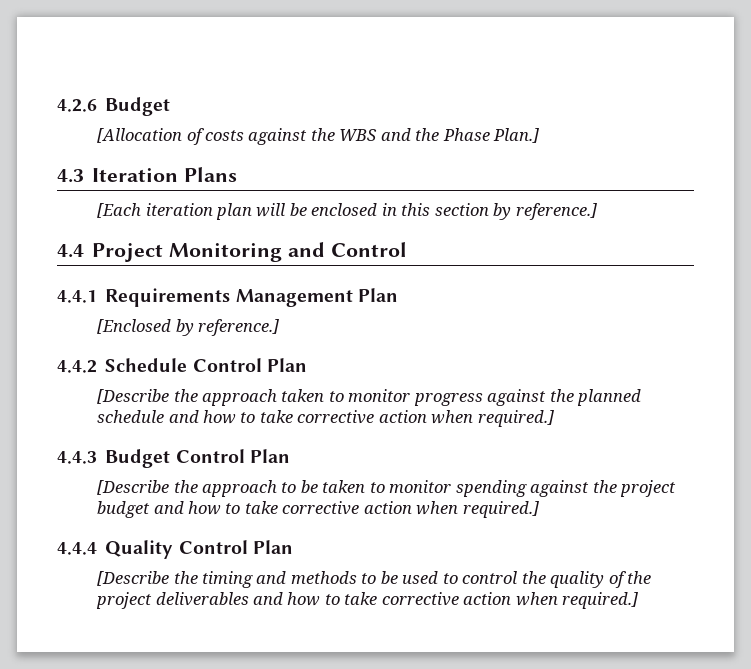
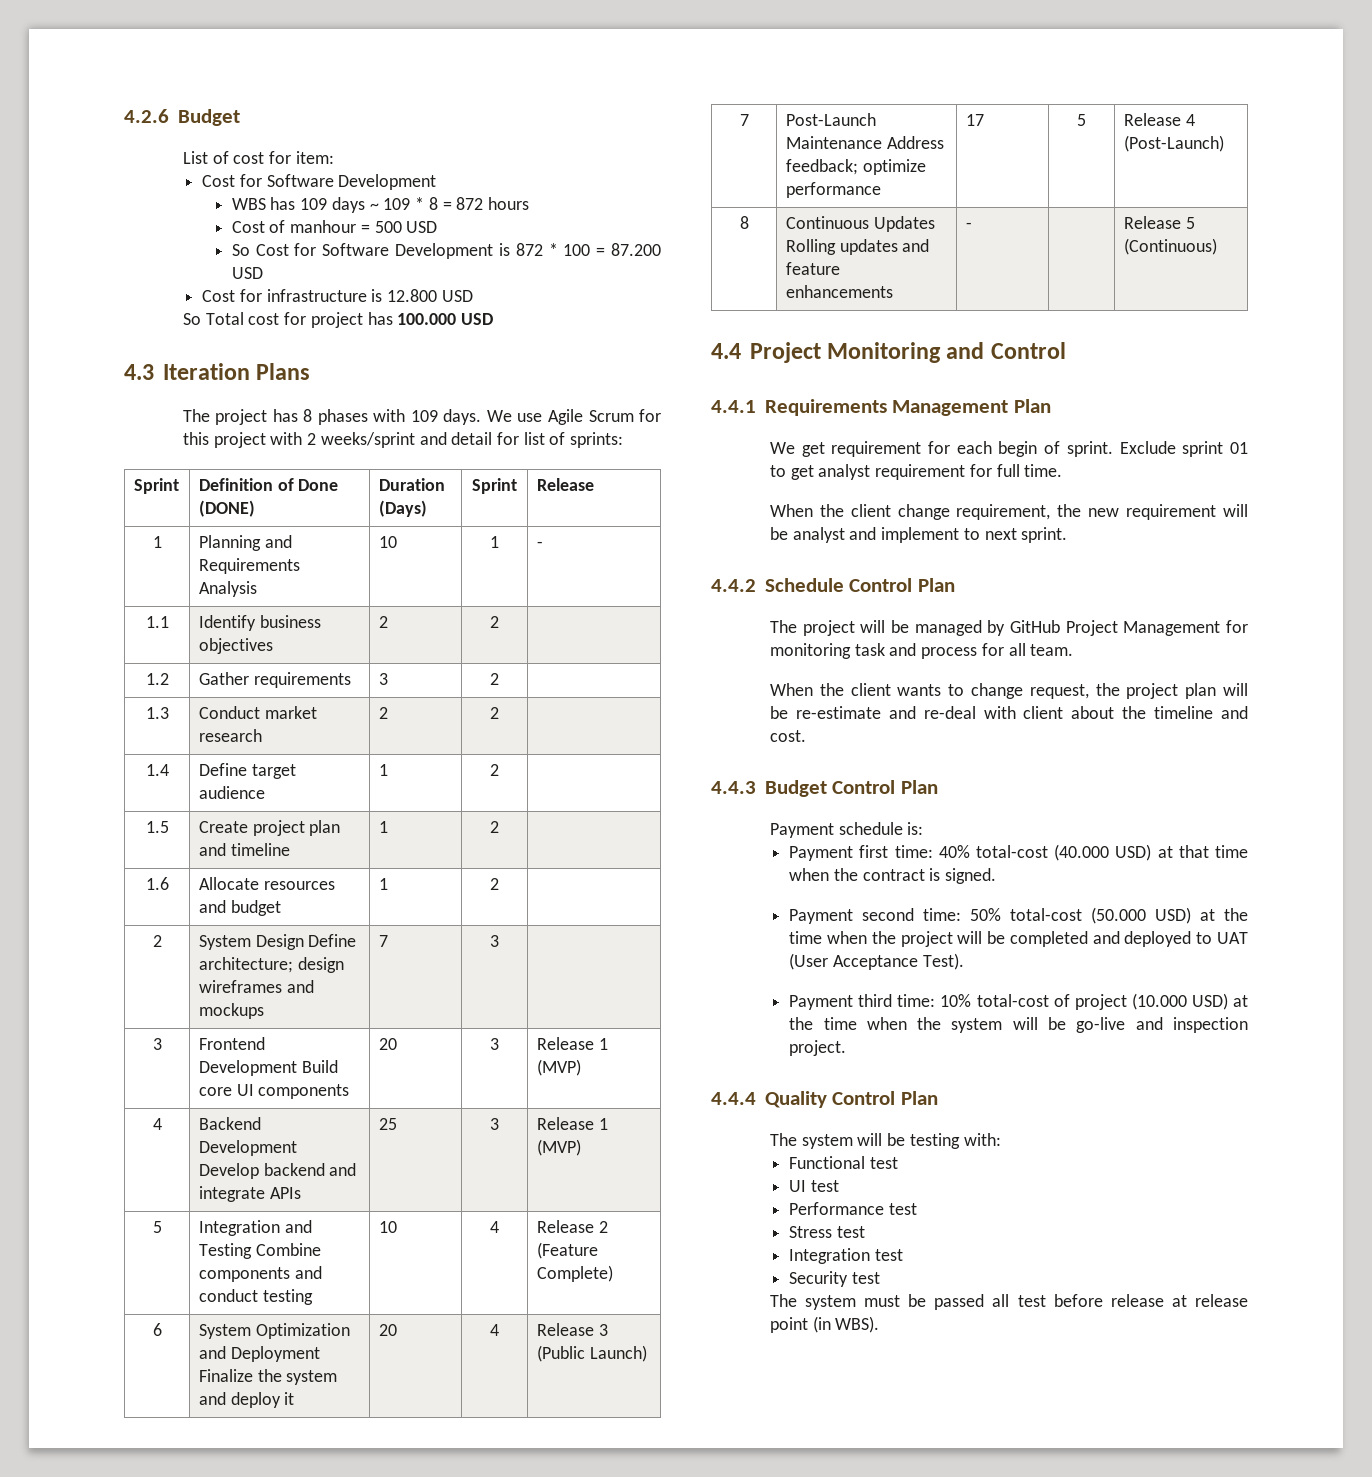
- [Allocation of costs against the WBS and the Phase Plan.]
+ List of cost for item:
+ Cost for Software Development
+ WBS has 109 days ~ 109 * 8 = 872 hours
+ Cost of manhour = 500 USD
+ So Cost for Software Development is 872 * 100 = 87.200 USD
+ Cost for infrastructure is 12.800 USD
+ So Total cost for project has 100.000 USD
  4.3 Iteration Plans
- [Each iteration plan will be enclosed in this section by reference.]
+ The project has 8 phases with 109 days. We use Agile Scrum for this project with 2 weeks/sprint and detail for list of sprints:
+ Sprint | Definition of Done (DONE) | Duration (Days) | Sprint | Release
+ 1 | Planning and Requirements Analysis | 10 | 1 | -
+ 1.1 | Identify business objectives | 2 | 2 |
+ 1.2 | Gather requirements | 3 | 2 |
+ 1.3 | Conduct market research | 2 | 2 |
+ 1.4 | Define target audience | 1 | 2 |
+ 1.5 | Create project plan and timeline | 1 | 2 |
+ 1.6 | Allocate resources and budget | 1 | 2 |
+ 2 | System Design Define architecture; design wireframes and mockups | 7 | 3 |
+ 3 | Frontend Development Build core UI components | 20 | 3 | Release 1 (MVP)
+ 4 | Backend Development Develop backend and integrate APIs | 25 | 3 | Release 1 (MVP)
+ 5 | Integration and Testing Combine components and conduct testing | 10 | 4 | Release 2 (Feature Complete)
+ 6 | System Optimization and Deployment Finalize the system and deploy it | 20 | 4 | Release 3 (Public Launch)
+ 7 | Post-Launch Maintenance Address feedback; optimize performance | 17 | 5 | Release 4 (Post-Launch)
+ 8 | Continuous Updates Rolling updates and feature enhancements | - | | Release 5 (Continuous)
- [Enclosed by reference.]
+ We get requirement for each begin of sprint. Exclude sprint 01 to get analyst requirement for full time.
+ When the client change requirement, the new requirement will be analyst and implement to next sprint.
  4.4.2 Schedule Control Plan
- [Describe the approach taken to monitor progress against the planned schedule and how to take corrective action when required.]
+ The project will be managed by GitHub Project Management for monitoring task and process for all team.
+ When the client wants to change request, the project plan will be re-estimate and re-deal with client about the timeline and cost.
  4.4.3 Budget Control Plan
- [Describe the approach to be taken to monitor spending against the project budget and how to take corrective action when required.]
+ Payment schedule is:
+ Payment first time: 40% total-cost (40.000 USD) at that time when the contract is signed.
+ Payment second time: 50% total-cost (50.000 USD) at the time when the project will be completed and deployed to UAT (User Acceptance Test).
+ Payment third time: 10% total-cost of project (10.000 USD) at the time when the system will be go-live and inspection project.
  4.4.4 Quality Control Plan
- [Describe the timing and methods to be used to control the quality of the project deliverables and how to take corrective action when required.]
+ The system will be testing with:
+ Functional test
+ UI test
+ Performance test
+ Stress test
+ Integration test
+ Security test
+ The system must be passed all test before release at release point (in WBS).

